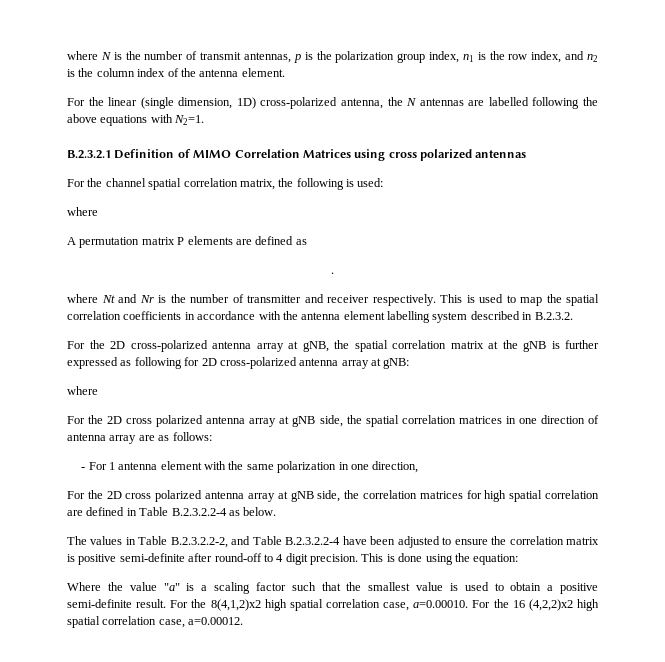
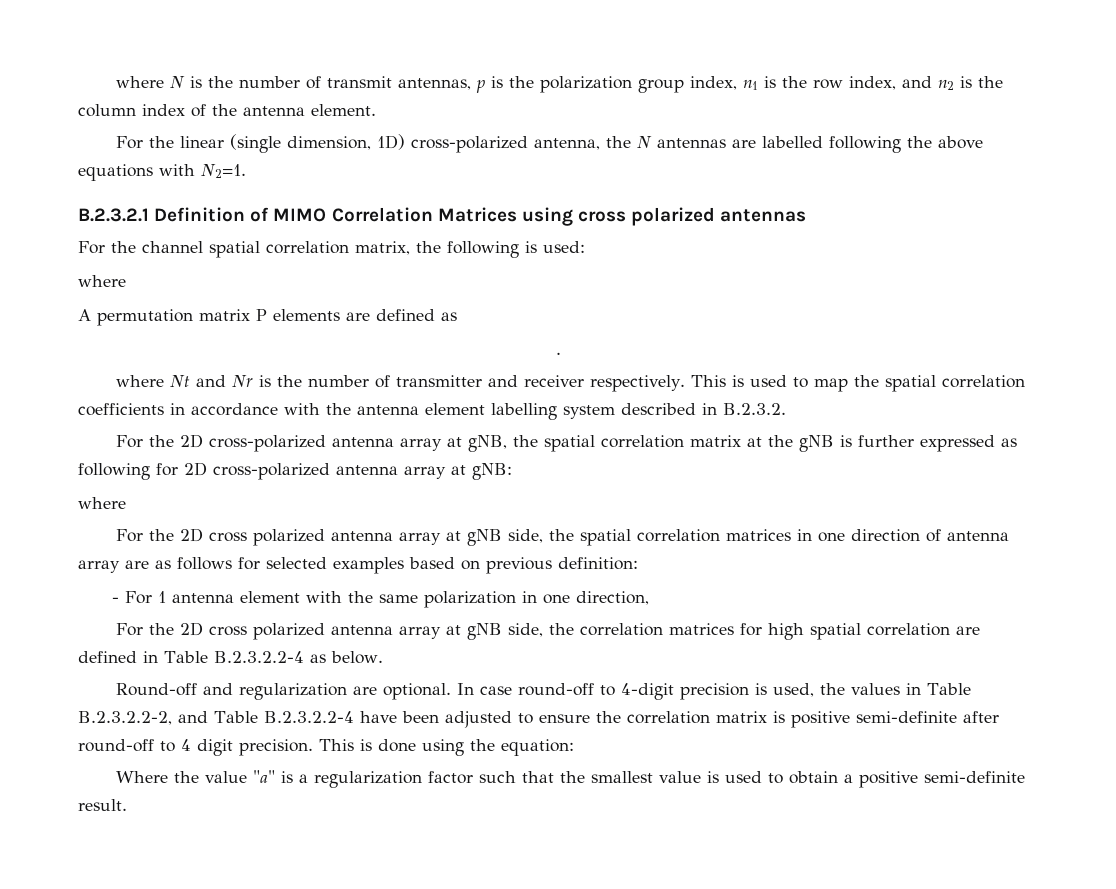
- For the 2D cross polarized antenna array at gNB side, the spatial correlation matrices in one direction of antenna array are as follows:
+ For the 2D cross polarized antenna array at gNB side, the spatial correlation matrices in one direction of antenna array are as follows for selected examples based on previous definition:
- The values in Table B.2.3.2.2-2, and Table B.2.3.2.2-4 have been adjusted to ensure the correlation matrix is positive semi-definite after round-off to 4 digit precision.
+ Round-off and regularization are optional. In case round-off to 4-digit precision is used, the values in Table B.2.3.2.2-2, and Table B.2.3.2.2-4 have been adjusted to ensure the correlation matrix is positive semi-definite after round-off to 4 digit precision.
- Where the value "a" is a scaling factor such that the smallest value is used to obtain a positive semi-definite result. For the 8(4,1,2)x2 high spatial correlation case, a=0.00010. For the 16 (4,2,2)x2 high spatial correlation case, a=0.00012.
+ Where the value "a" is a regularization factor such that the smallest value is used to obtain a positive semi-definite result.

